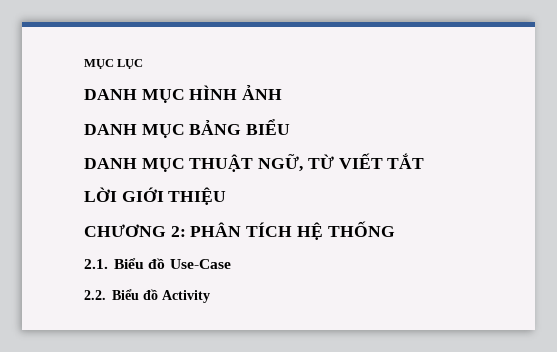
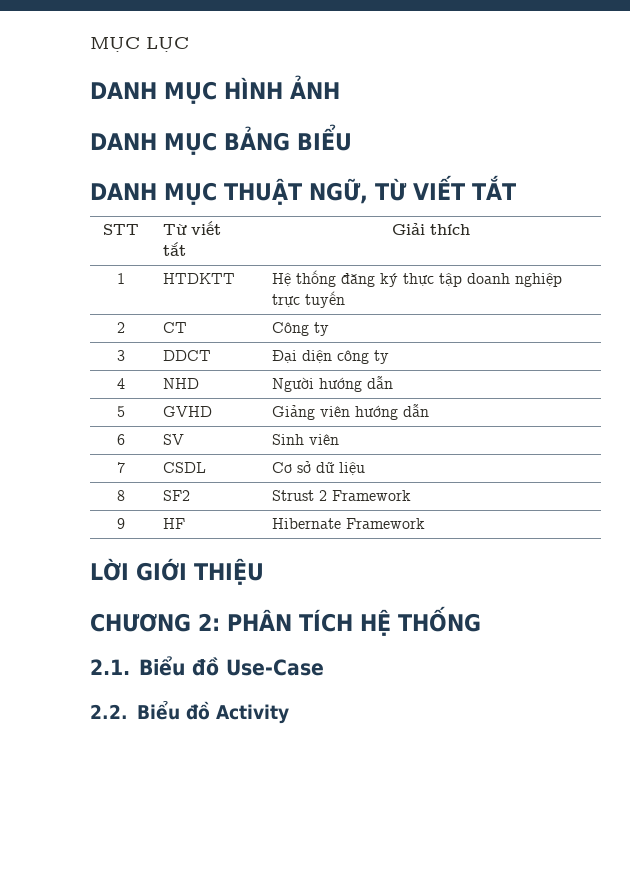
+ STT | Từ viết tắt | Giải thích
+ 1 | HTDKTT | Hệ thống đăng ký thực tập doanh nghiệp trực tuyến
+ 2 | CT | Công ty
+ 3 | DDCT | Đại diện công ty
+ 4 | NHD | Người hướng dẫn
+ 5 | GVHD | Giảng viên hướng dẫn
+ 6 | SV | Sinh viên
+ 7 | CSDL | Cơ sở dữ liệu
+ 8 | SF2 | Strust 2 Framework
+ 9 | HF | Hibernate Framework

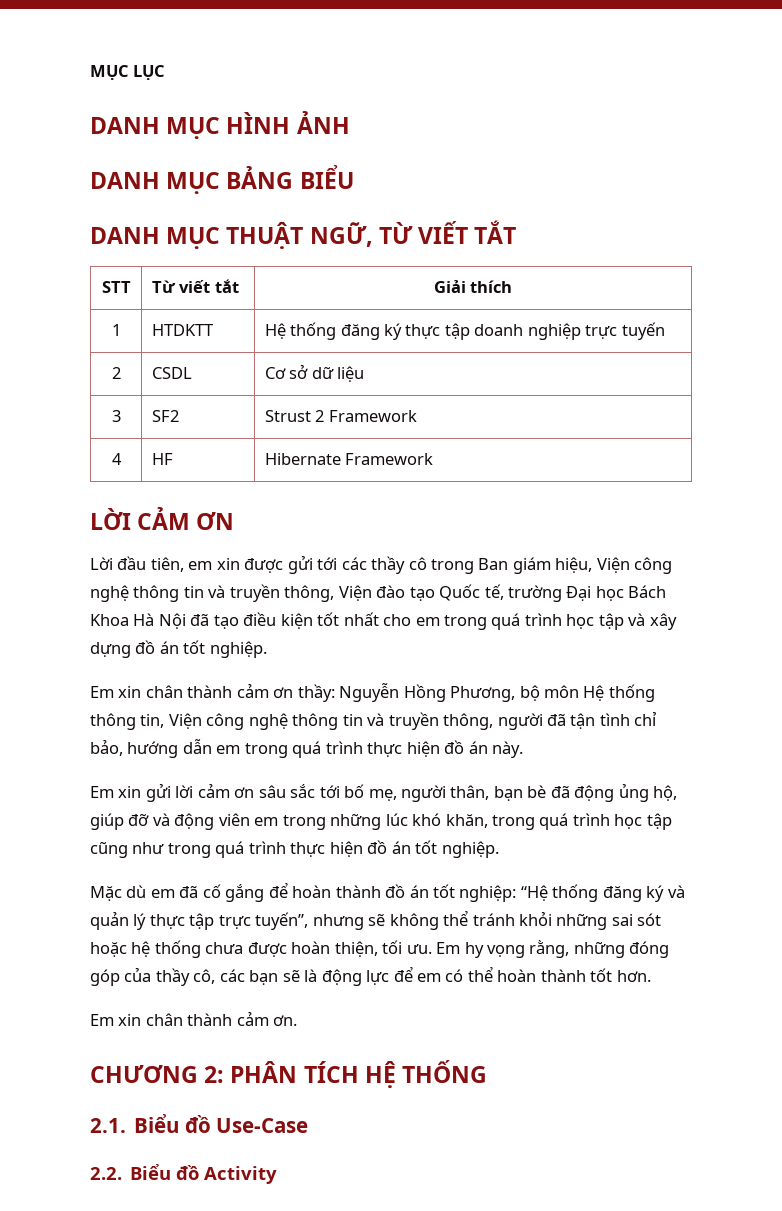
- 2 | CT | Công ty
- 3 | DDCT | Đại diện công ty
- 4 | NHD | Người hướng dẫn
- 5 | GVHD | Giảng viên hướng dẫn
- 6 | SV | Sinh viên
- 7 | CSDL | Cơ sở dữ liệu
+ 2 | CSDL | Cơ sở dữ liệu
- 8 | SF2 | Strust 2 Framework
+ 3 | SF2 | Strust 2 Framework
- 9 | HF | Hibernate Framework
+ 4 | HF | Hibernate Framework
- LỜI GIỚI THIỆU
+ LỜI CẢM ƠN
+ Lời đầu tiên, em xin được gửi tới các thầy cô trong Ban giám hiệu, Viện công nghệ thông tin và truyền thông, Viện đào tạo Quốc tế, trường Đại học Bách Khoa Hà Nội đã tạo điều kiện tốt nhất cho em trong quá trình học tập và xây dựng đồ án tốt nghiệp.
+ Em xin chân thành cảm ơn thầy: Nguyễn Hồng Phương, bộ môn Hệ thống thông tin, Viện công nghệ thông tin và truyền thông, người đã tận tình chỉ bảo, hướng dẫn em trong quá trình thực hiện đồ án này.
+ Em xin gửi lời cảm ơn sâu sắc tới bố mẹ, người thân, bạn bè đã động ủng hộ, giúp đỡ và động viên em trong những lúc khó khăn, trong quá trình học tập cũng như trong quá trình thực hiện đồ án tốt nghiệp.
+ Mặc dù em đã cố gắng để hoàn thành đồ án tốt nghiệp: “Hệ thống đăng ký và quản lý thực tập trực tuyến”, nhưng sẽ không thể tránh khỏi những sai sót hoặc hệ thống chưa được hoàn thiện, tối ưu. Em hy vọng rằng, những đóng góp của thầy cô, các bạn sẽ là động lực để em có thể hoàn thành tốt hơn.
+ Em xin chân thành cảm ơn.

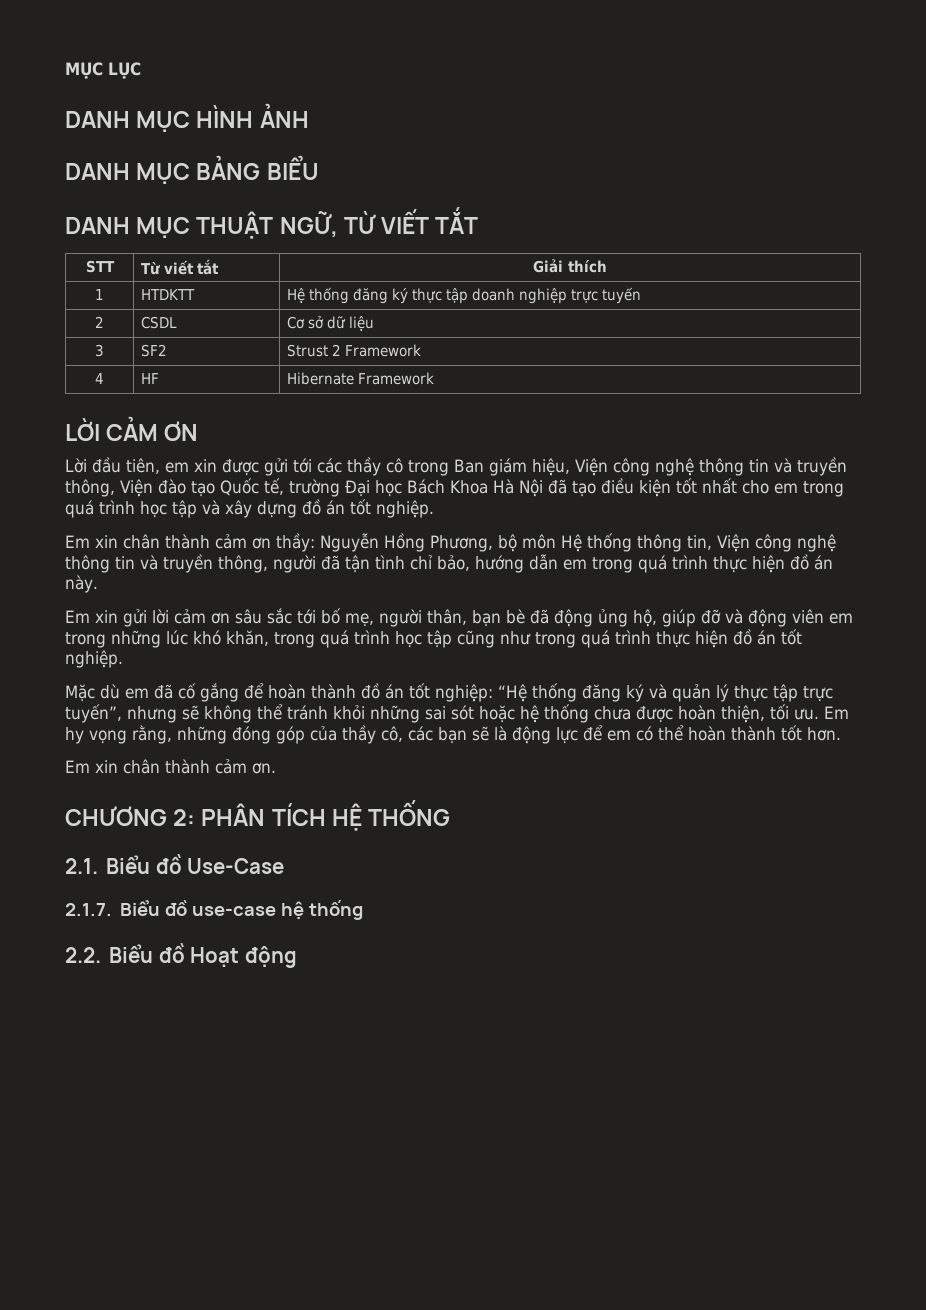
- 2.2. Biểu đồ Activity
+ 2.1.7. Biểu đồ use-case hệ thống
+ 2.2. Biểu đồ Hoạt động

